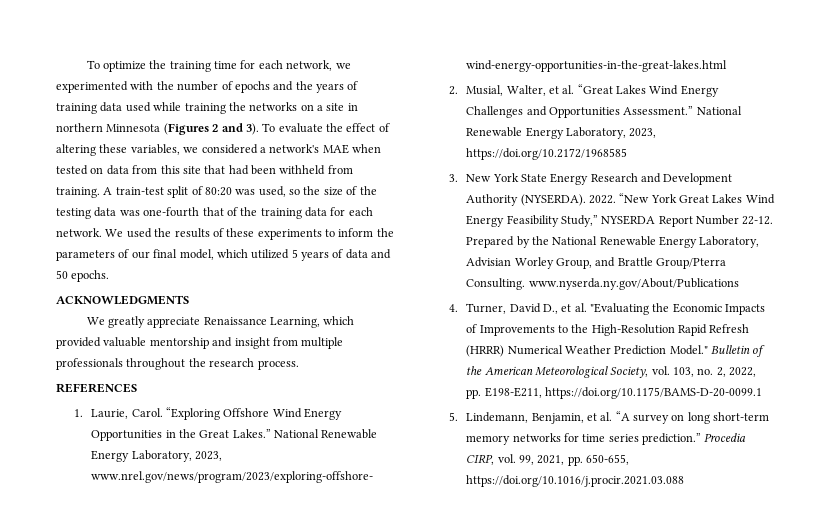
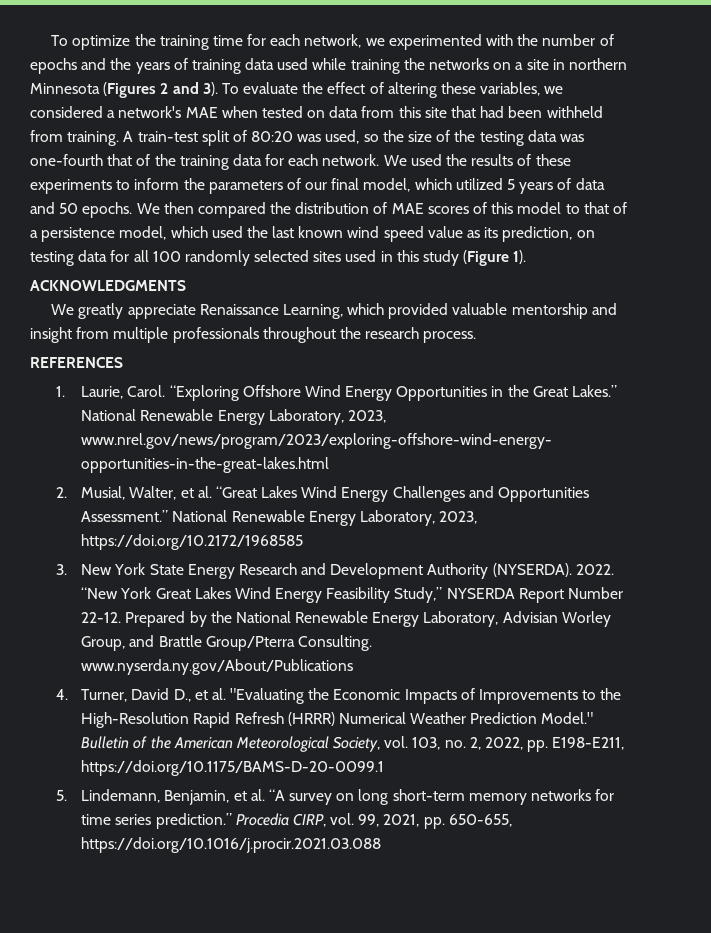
+ We then compared the distribution of MAE scores of this model to that of a persistence model, which used the last known wind speed value as its prediction, on testing data for all 100 randomly selected sites used in this study (Figure 1).

